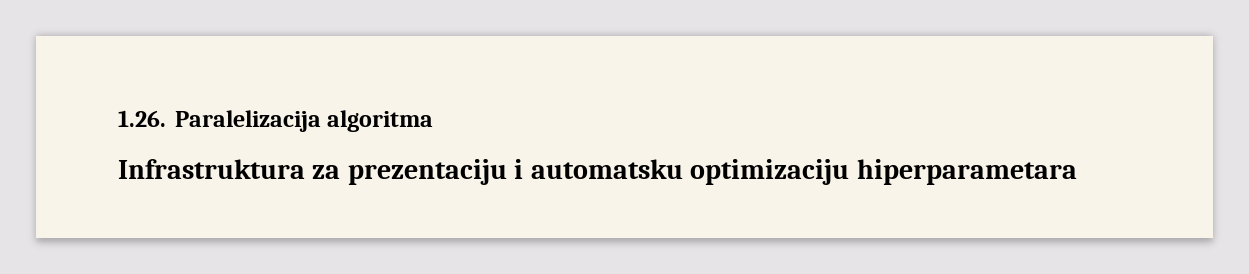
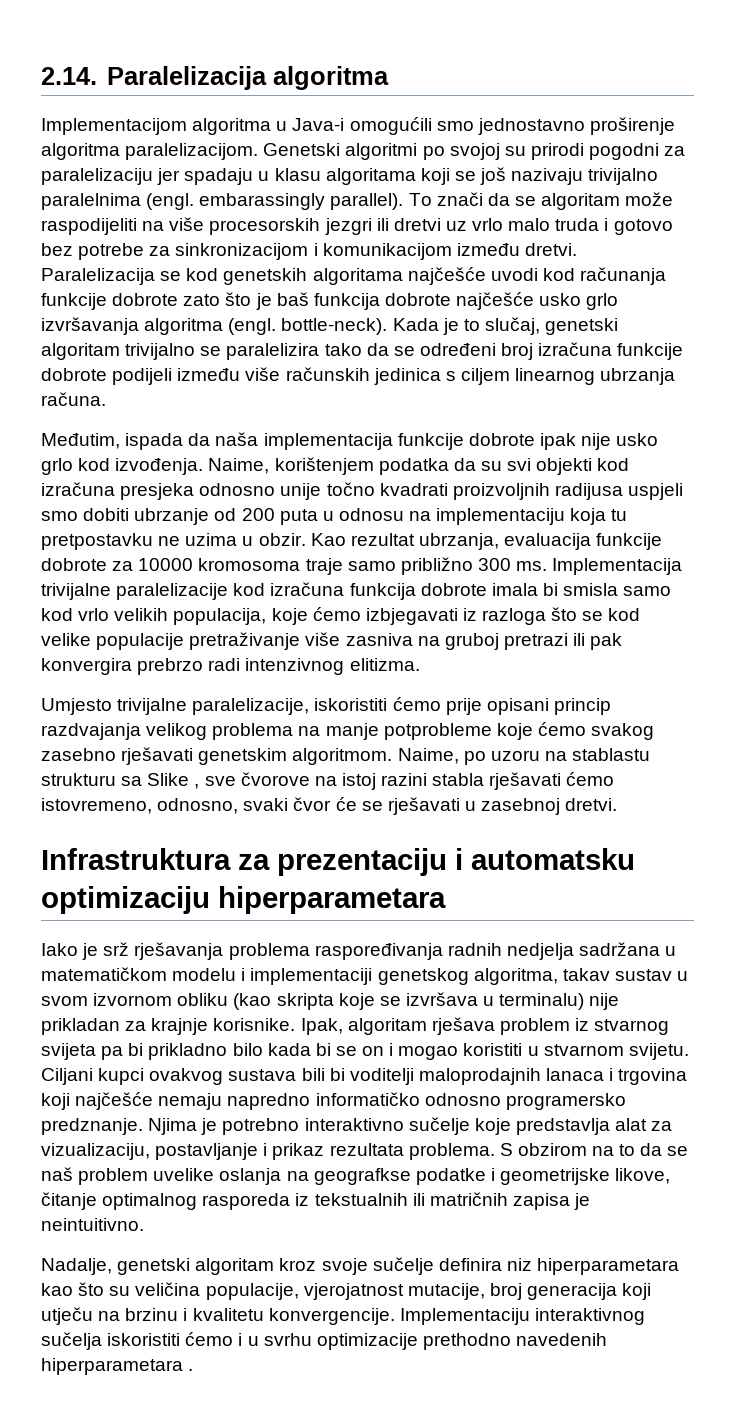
- 1.26. Paralelizacija algoritma
+ 2.14. Paralelizacija algoritma
+ Implementacijom algoritma u Java-i omogućili smo jednostavno proširenje algoritma paralelizacijom. Genetski algoritmi po svojoj su prirodi pogodni za paralelizaciju jer spadaju u klasu algoritama koji se još nazivaju trivijalno paralelnima (engl. embarassingly parallel). To znači da se algoritam može raspodijeliti na više procesorskih jezgri ili dretvi uz vrlo malo truda i gotovo bez potrebe za sinkronizacijom i komunikacijom između dretvi. Paralelizacija se kod genetskih algoritama najčešće uvodi kod računanja funkcije dobrote zato što je baš funkcija dobrote najčešće usko grlo izvršavanja algoritma (engl. bottle-neck). Kada je to slučaj, genetski algoritam trivijalno se paralelizira tako da se određeni broj izračuna funkcije dobrote podijeli između više računskih jedinica s ciljem linearnog ubrzanja računa.
+ Međutim, ispada da naša implementacija funkcije dobrote ipak nije usko grlo kod izvođenja. Naime, korištenjem podatka da su svi objekti kod izračuna presjeka odnosno unije točno kvadrati proizvoljnih radijusa uspjeli smo dobiti ubrzanje od 200 puta u odnosu na implementaciju koja tu pretpostavku ne uzima u obzir. Kao rezultat ubrzanja, evaluacija funkcije dobrote za 10000 kromosoma traje samo približno 300 ms. Implementacija trivijalne paralelizacije kod izračuna funkcija dobrote imala bi smisla samo kod vrlo velikih populacija, koje ćemo izbjegavati iz razloga što se kod velike populacije pretraživanje više zasniva na gruboj pretrazi ili pak konvergira prebrzo radi intenzivnog elitizma.
+ Umjesto trivijalne paralelizacije, iskoristiti ćemo prije opisani princip razdvajanja velikog problema na manje potprobleme koje ćemo svakog zasebno rješavati genetskim algoritmom. Naime, po uzoru na stablastu strukturu sa Slike , sve čvorove na istoj razini stabla rješavati ćemo istovremeno, odnosno, svaki čvor će se rješavati u zasebnoj dretvi.
+ Iako je srž rješavanja problema raspoređivanja radnih nedjelja sadržana u matematičkom modelu i implementaciji genetskog algoritma, takav sustav u svom izvornom obliku (kao skripta koje se izvršava u terminalu) nije prikladan za krajnje korisnike. Ipak, algoritam rješava problem iz stvarnog svijeta pa bi prikladno bilo kada bi se on i mogao koristiti u stvarnom svijetu. Ciljani kupci ovakvog sustava bili bi voditelji maloprodajnih lanaca i trgovina koji najčešće nemaju napredno informatičko odnosno programersko predznanje. Njima je potrebno interaktivno sučelje koje predstavlja alat za vizualizaciju, postavljanje i prikaz rezultata problema. S obzirom na to da se naš problem uvelike oslanja na geografkse podatke i geometrijske likove, čitanje optimalnog rasporeda iz tekstualnih ili matričnih zapisa je neintuitivno.
+ Nadalje, genetski algoritam kroz svoje sučelje definira niz hiperparametara kao što su veličina populacije, vjerojatnost mutacije, broj generacija koji utječu na brzinu i kvalitetu konvergencije. Implementaciju interaktivnog sučelja iskoristiti ćemo i u svrhu optimizacije prethodno navedenih hiperparametara .

